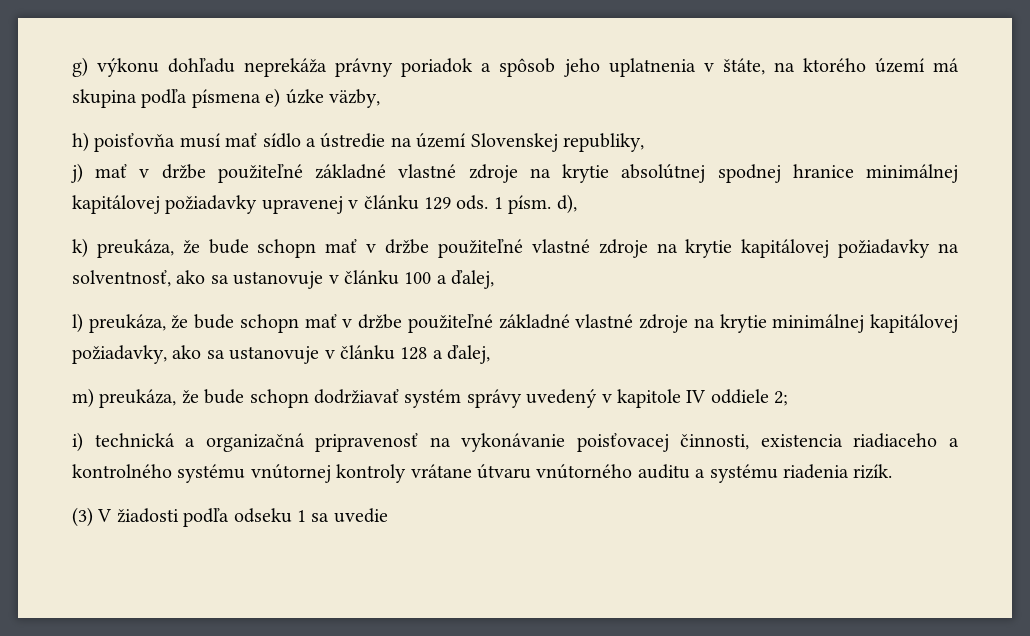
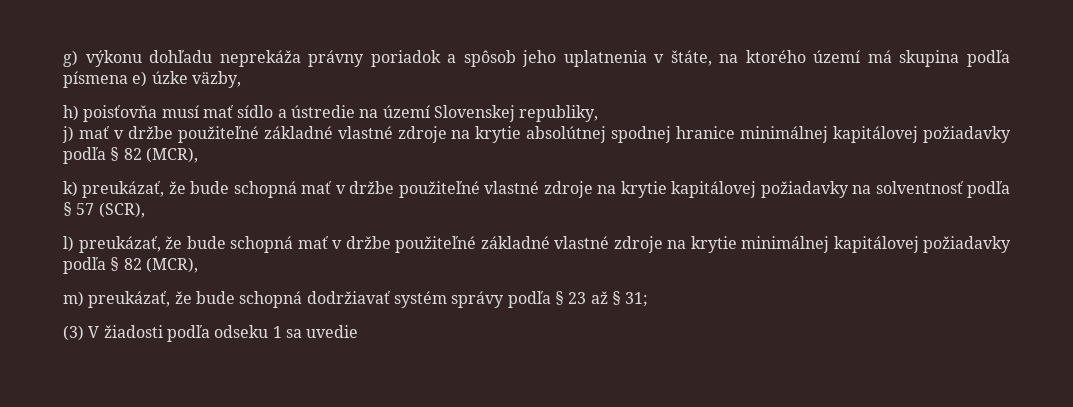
- j) mať v držbe použiteľné základné vlastné zdroje na krytie absolútnej spodnej hranice minimálnej kapitálovej požiadavky upravenej v článku 129 ods. 1 písm. d),
+ j) mať v držbe použiteľné základné vlastné zdroje na krytie absolútnej spodnej hranice minimálnej kapitálovej požiadavky podľa § 82 (MCR),
- k) preukáza, že bude schopn mať v držbe použiteľné vlastné zdroje na krytie kapitálovej požiadavky na solventnosť, ako sa ustanovuje v článku 100 a ďalej,
+ k) preukázať, že bude schopná mať v držbe použiteľné vlastné zdroje na krytie kapitálovej požiadavky na solventnosť podľa § 57 (SCR),
- l) preukáza, že bude schopn mať v držbe použiteľné základné vlastné zdroje na krytie minimálnej kapitálovej požiadavky, ako sa ustanovuje v článku 128 a ďalej,
+ l) preukázať, že bude schopná mať v držbe použiteľné základné vlastné zdroje na krytie minimálnej kapitálovej požiadavky podľa § 82 (MCR),
- m) preukáza, že bude schopn dodržiavať systém správy uvedený v kapitole IV oddiele 2;
- i) technická a organizačná pripravenosť na vykonávanie poisťovacej činnosti, existencia riadiaceho a kontrolného systému vnútornej kontroly vrátane útvaru vnútorného auditu a systému riadenia rizík.
+ m) preukázať, že bude schopná dodržiavať systém správy podľa § 23 až § 31;

